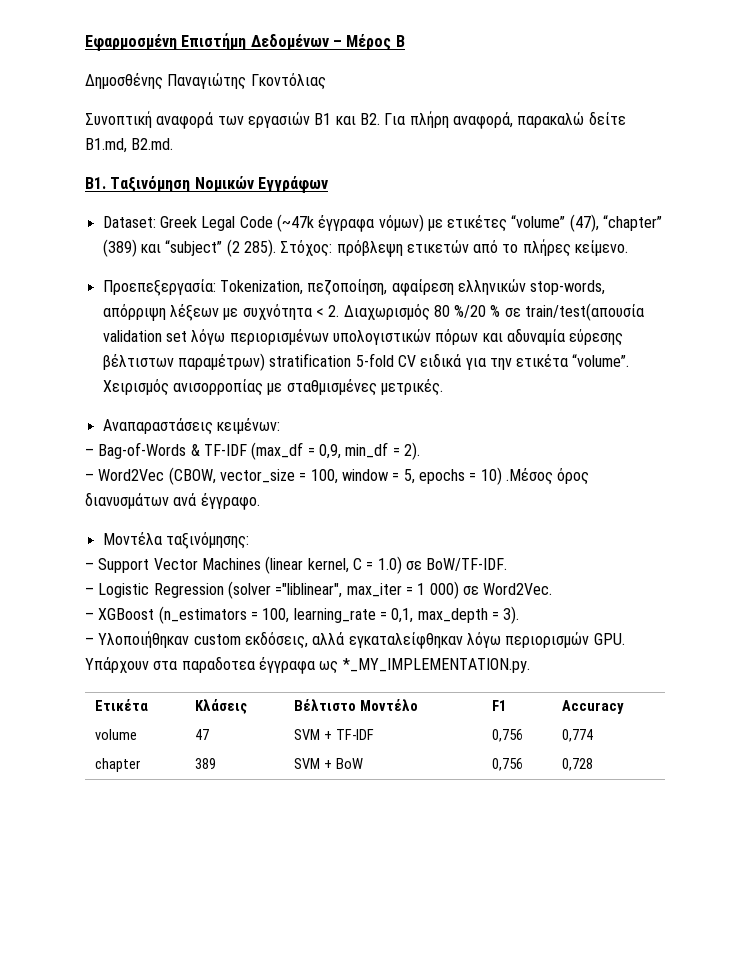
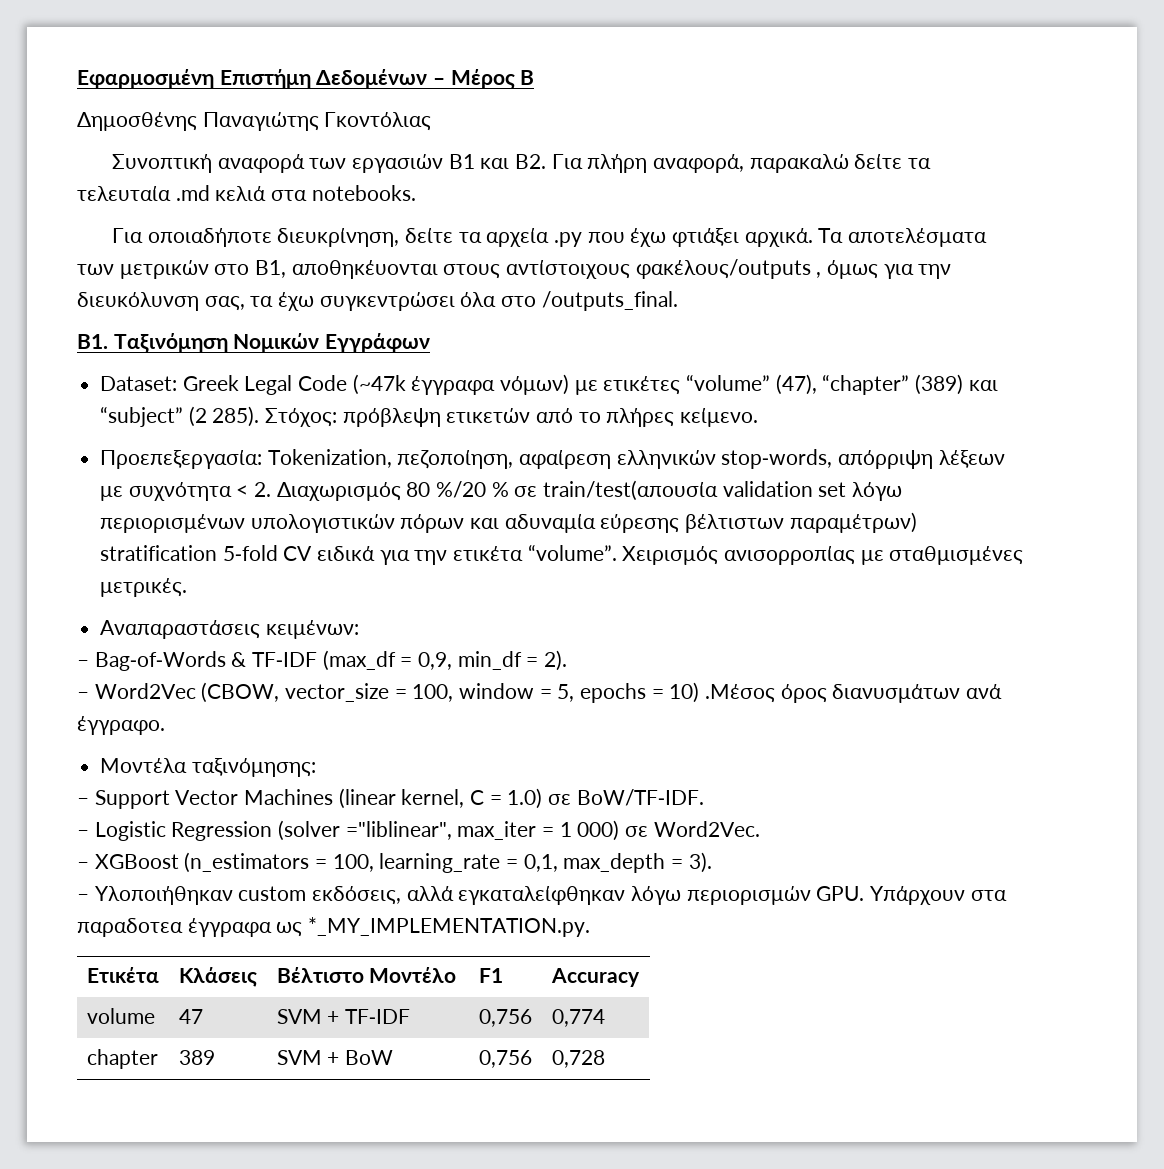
- Συνοπτική αναφορά των εργασιών Β1 και Β2. Για πλήρη αναφορά, παρακαλώ δείτε B1.md, B2.md.
+ Συνοπτική αναφορά των εργασιών Β1 και Β2. Για πλήρη αναφορά, παρακαλώ δείτε τα τελευταία .md κελιά στα notebooks.
+ Για οποιαδήποτε διευκρίνηση, δείτε τα αρχεία .py που έχω φτιάξει αρχικά. Τα αποτελέσματα των μετρικών στο Β1, αποθηκέυονται στους αντίστοιχους φακέλους/outputs , όμως για την διευκόλυνση σας, τα έχω συγκεντρώσει όλα στο /outputs_final.

